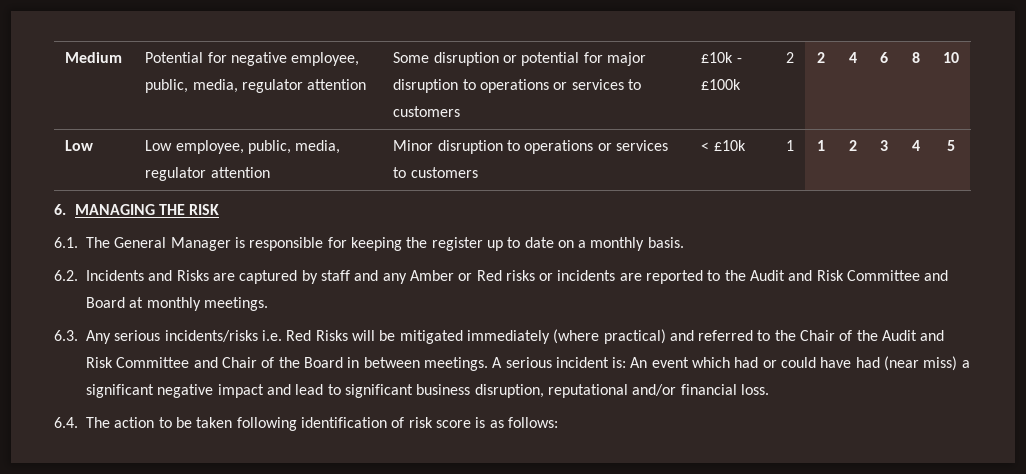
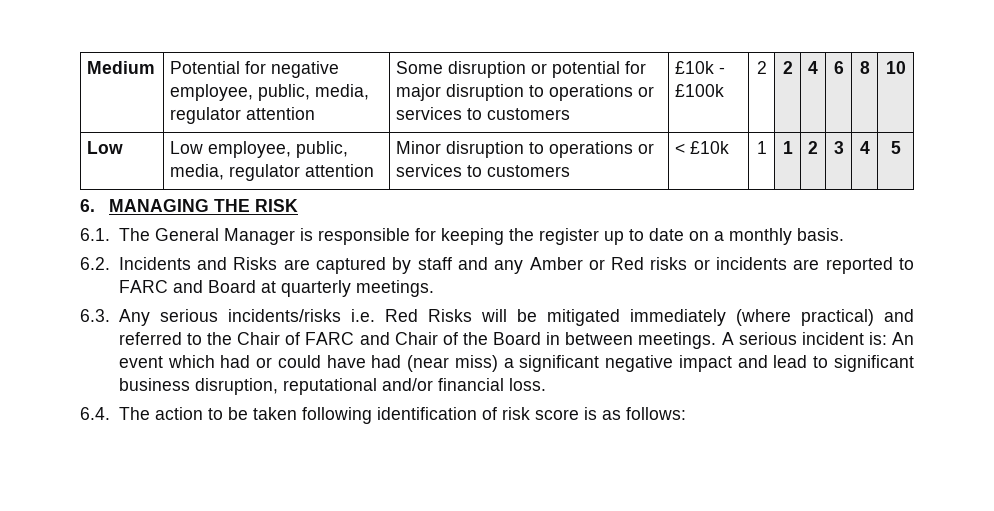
- 6.2. Incidents and Risks are captured by staff and any Amber or Red risks or incidents are reported to the Audit and Risk Committee and Board at monthly meetings.
+ 6.2. Incidents and Risks are captured by staff and any Amber or Red risks or incidents are reported to FARC and Board at quarterly meetings.
- 6.3. Any serious incidents/risks i.e. Red Risks will be mitigated immediately (where practical) and referred to the Chair of the Audit and Risk Committee and Chair of the Board in between meetings.
+ 6.3. Any serious incidents/risks i.e. Red Risks will be mitigated immediately (where practical) and referred to the Chair of FARC and Chair of the Board in between meetings.

